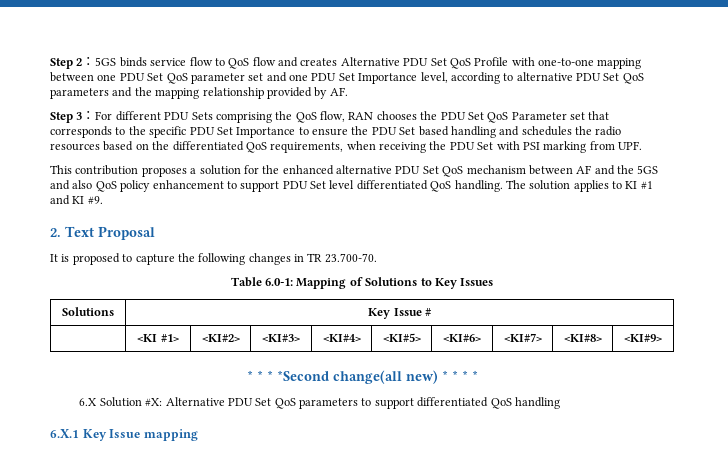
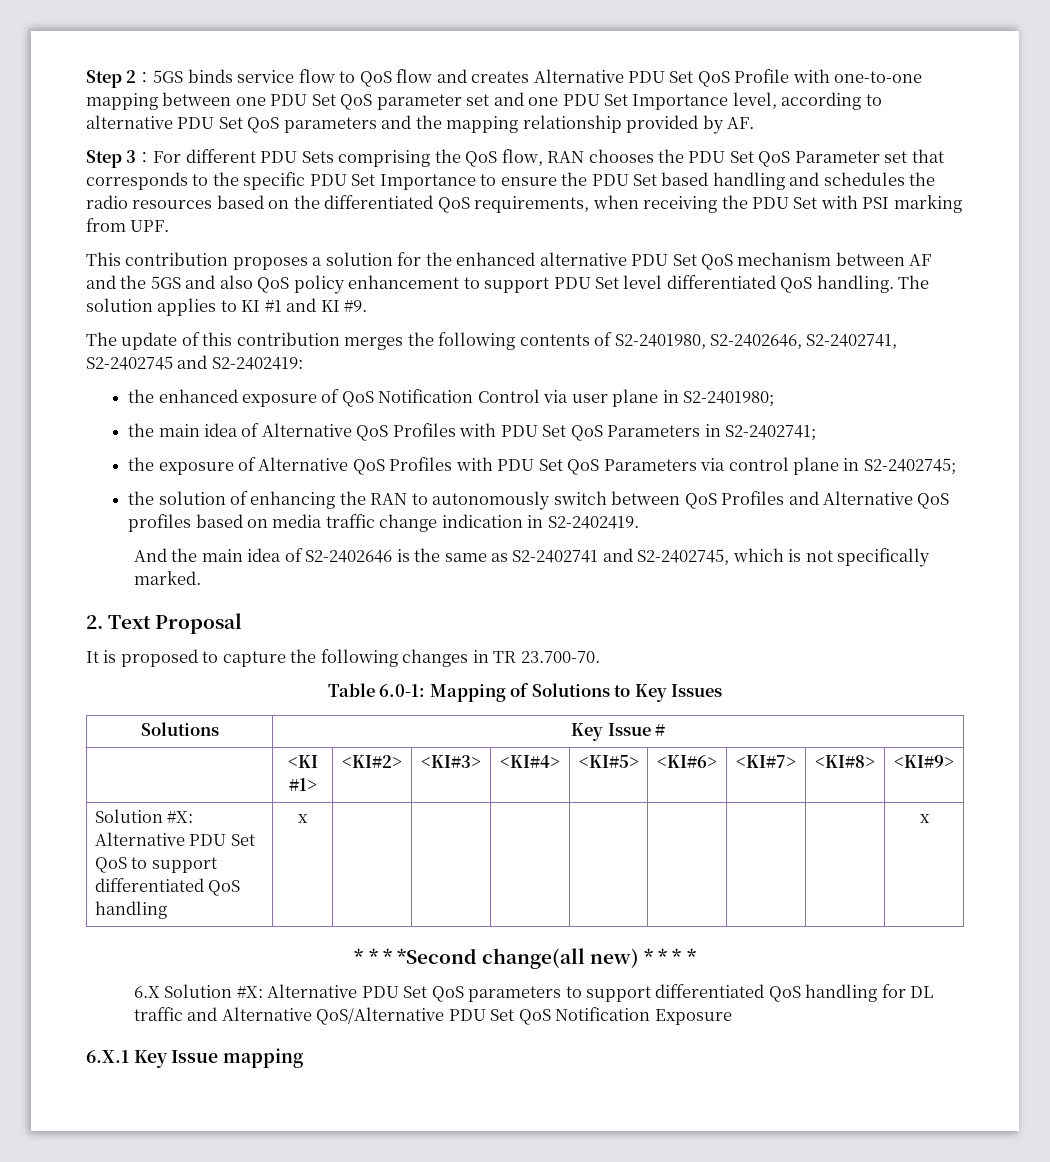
+ The update of this contribution merges the following contents of S2-2401980, S2-2402646, S2-2402741, S2-2402745 and S2-2402419:
+ the enhanced exposure of QoS Notification Control via user plane in S2-2401980;
+ the main idea of Alternative QoS Profiles with PDU Set QoS Parameters in S2-2402741;
+ the exposure of Alternative QoS Profiles with PDU Set QoS Parameters via control plane in S2-2402745;
+ the solution of enhancing the RAN to autonomously switch between QoS Profiles and Alternative QoS profiles based on media traffic change indication in S2-2402419.
+ And the main idea of S2-2402646 is the same as S2-2402741 and S2-2402745, which is not specifically marked.
+ Solution #X: Alternative PDU Set QoS to support differentiated QoS handling | x | | | | | | | | x
- 6.X Solution #X: Alternative PDU Set QoS parameters to support differentiated QoS handling
+ 6.X Solution #X: Alternative PDU Set QoS parameters to support differentiated QoS handling for DL traffic and Alternative QoS/Alternative PDU Set QoS Notification Exposure

